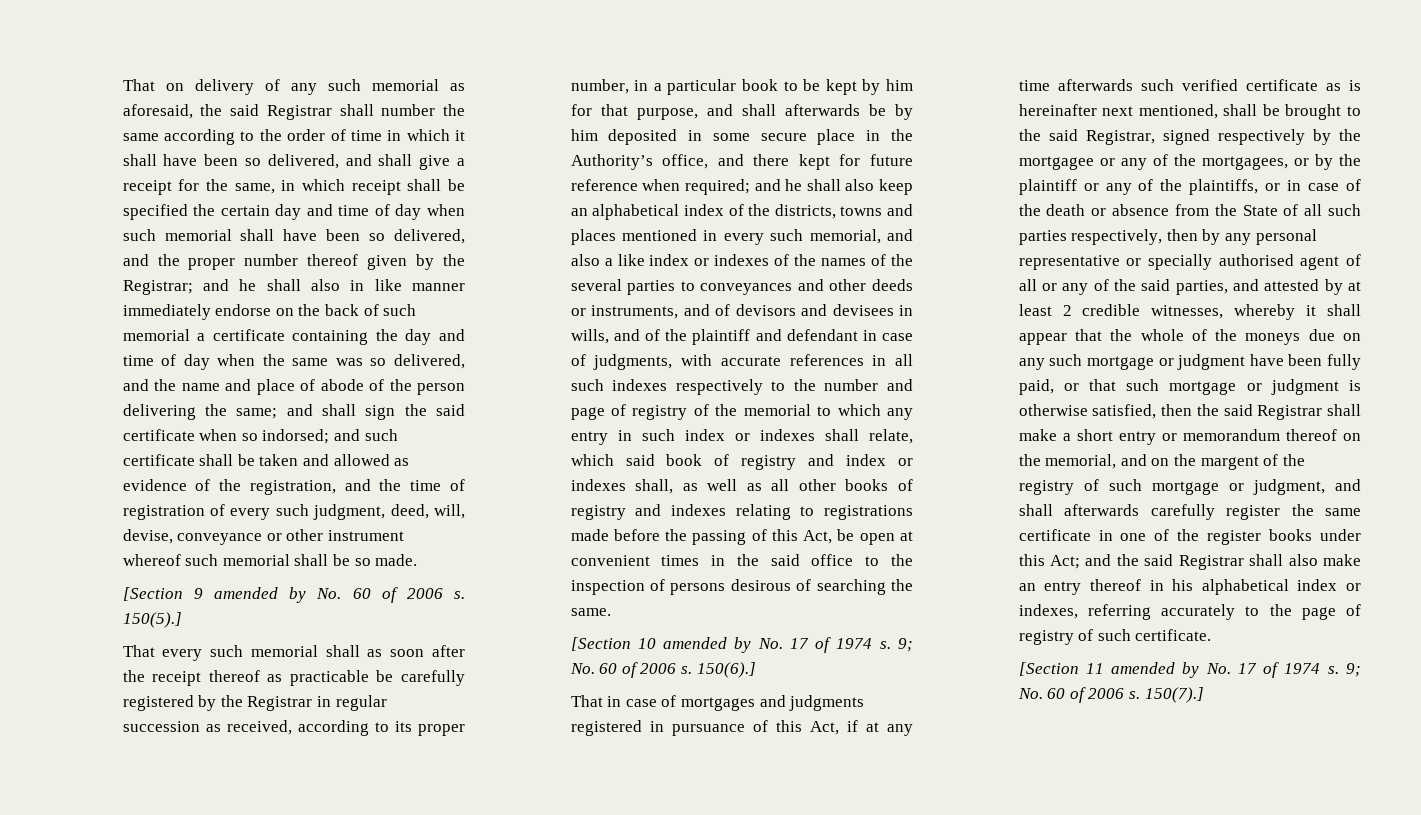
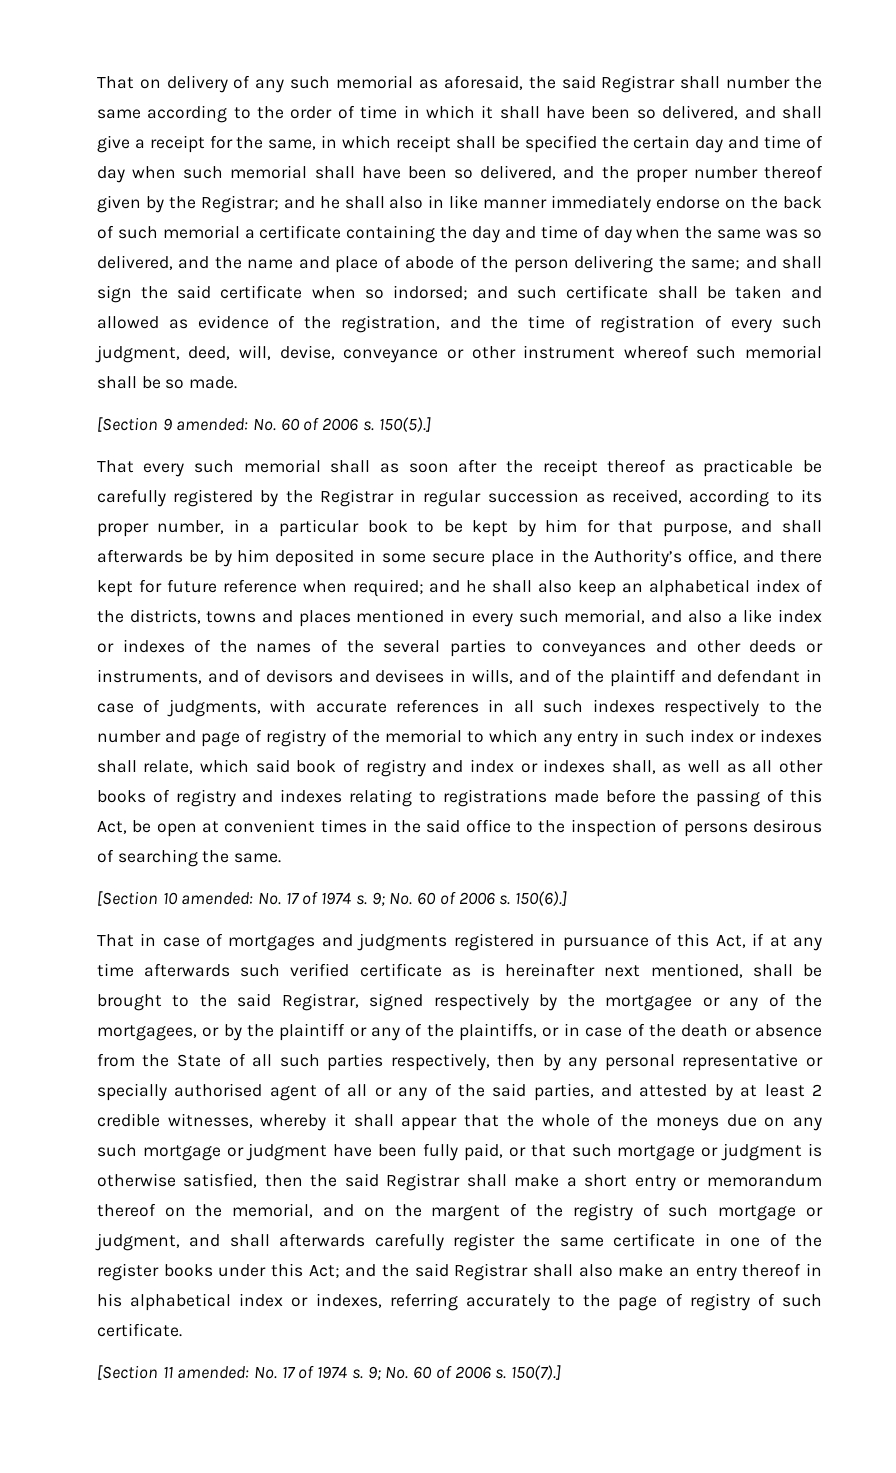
- [Section 9 amended by No. 60 of 2006 s.
+ [Section 9 amended: No. 60 of 2006 s.
- [Section 10 amended by No. 17 of 1974 s.
+ [Section 10 amended: No. 17 of 1974 s.
- [Section 11 amended by No. 17 of 1974 s.
+ [Section 11 amended: No. 17 of 1974 s.

